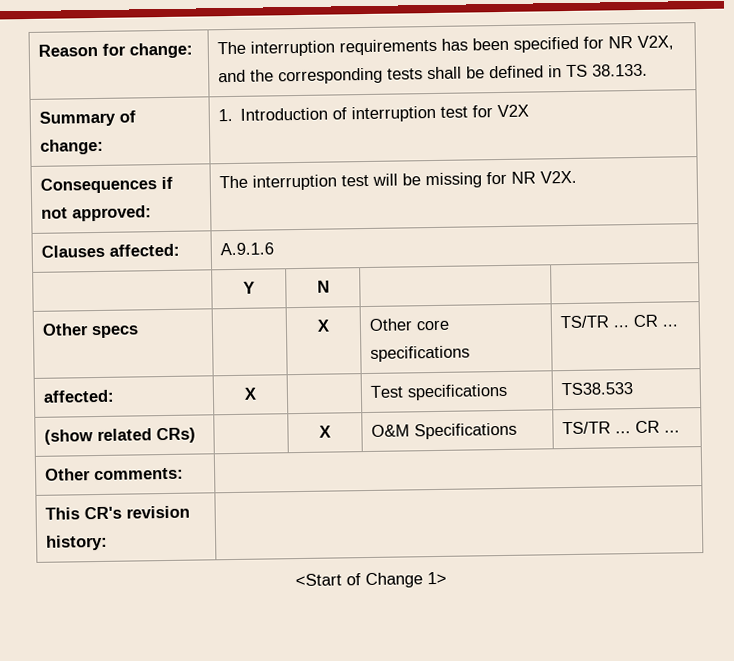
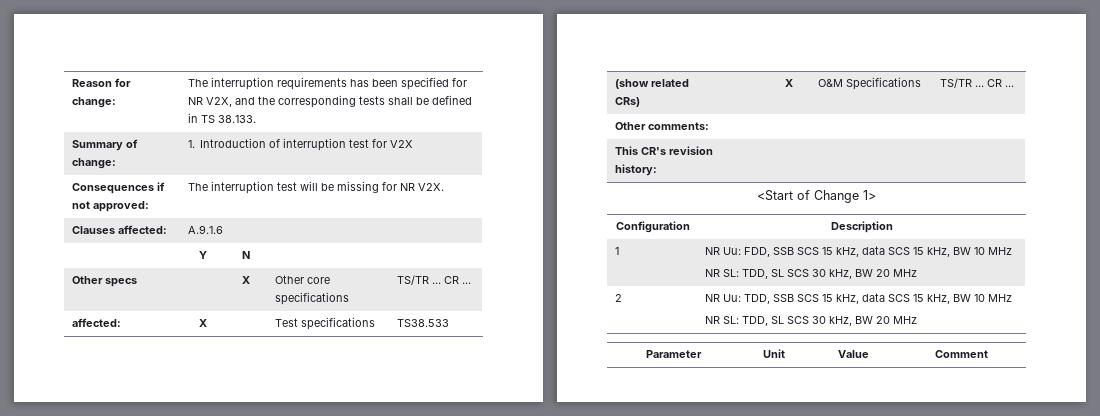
+ Configuration | Description
+ 1 | NR Uu: FDD, SSB SCS 15 kHz, data SCS 15 kHz, BW 10 MHz
+ NR SL: TDD, SL SCS 30 kHz, BW 20 MHz
+ 2 | NR Uu: TDD, SSB SCS 15 kHz, data SCS 15 kHz, BW 10 MHz
+ NR SL: TDD, SL SCS 30 kHz, BW 20 MHz
+ Parameter | Unit | Value | Comment

